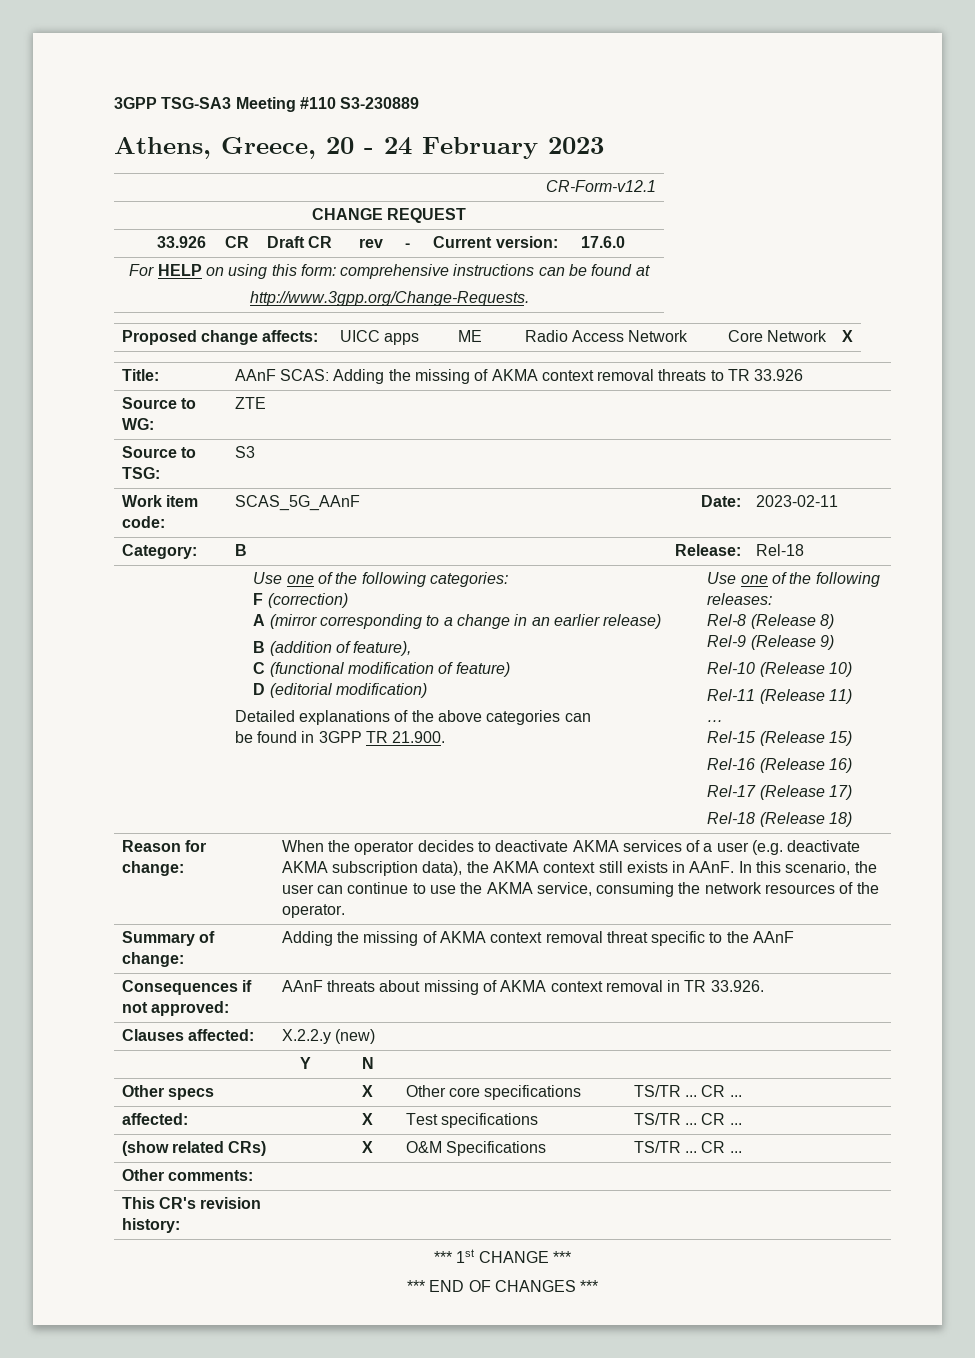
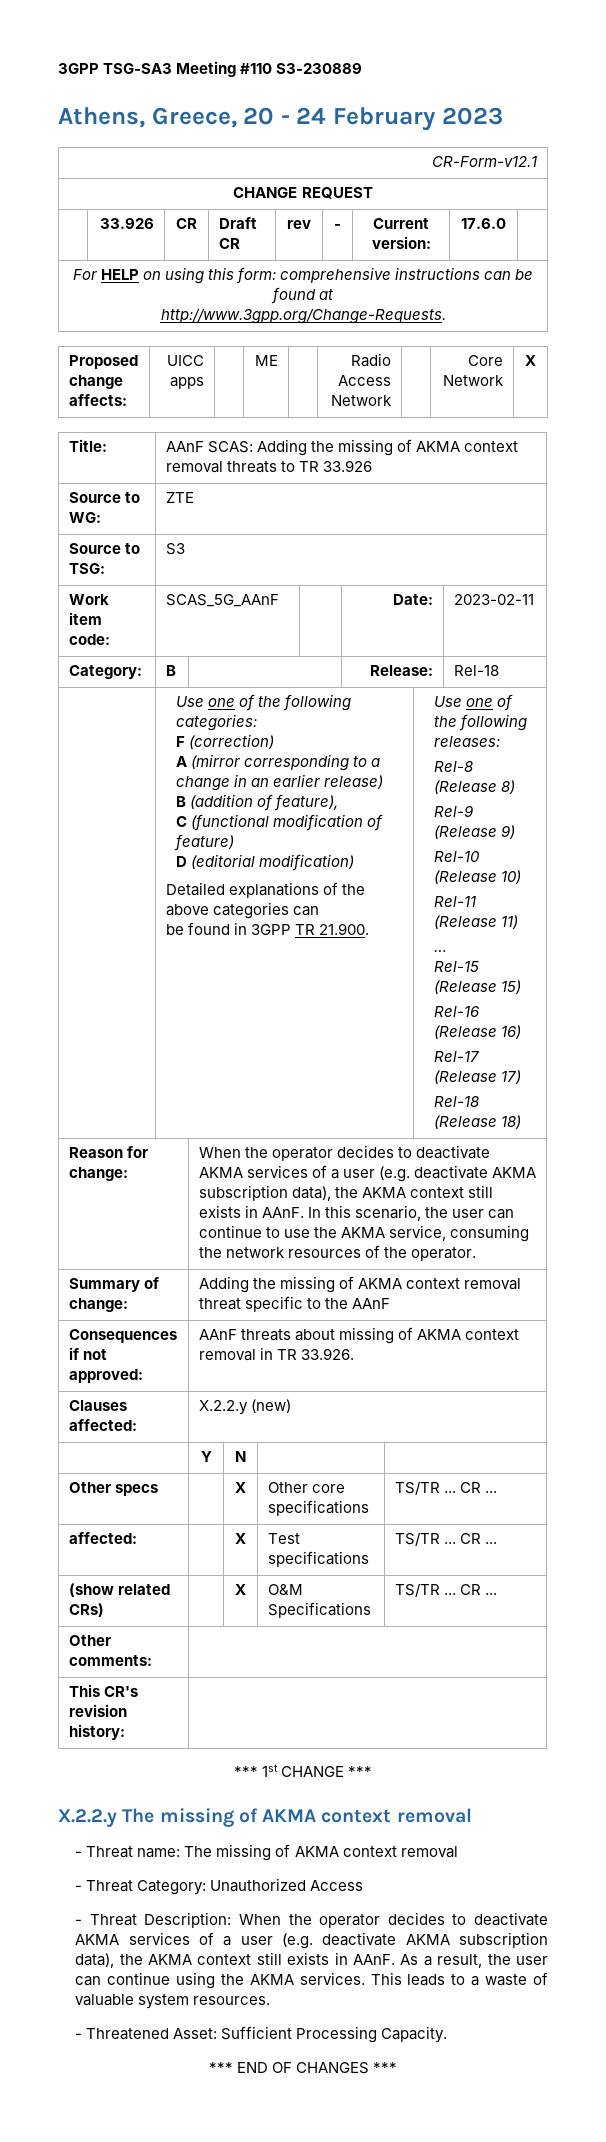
+ X.2.2.y The missing of AKMA context removal
+ - Threat name: The missing of AKMA context removal
+ - Threat Category: Unauthorized Access
+ - Threat Description: When the operator decides to deactivate AKMA services of a user (e.g. deactivate AKMA subscription data), the AKMA context still exists in AAnF. As a result, the user can continue using the AKMA services. This leads to a waste of valuable system resources.
+ - Threatened Asset: Sufficient Processing Capacity.

